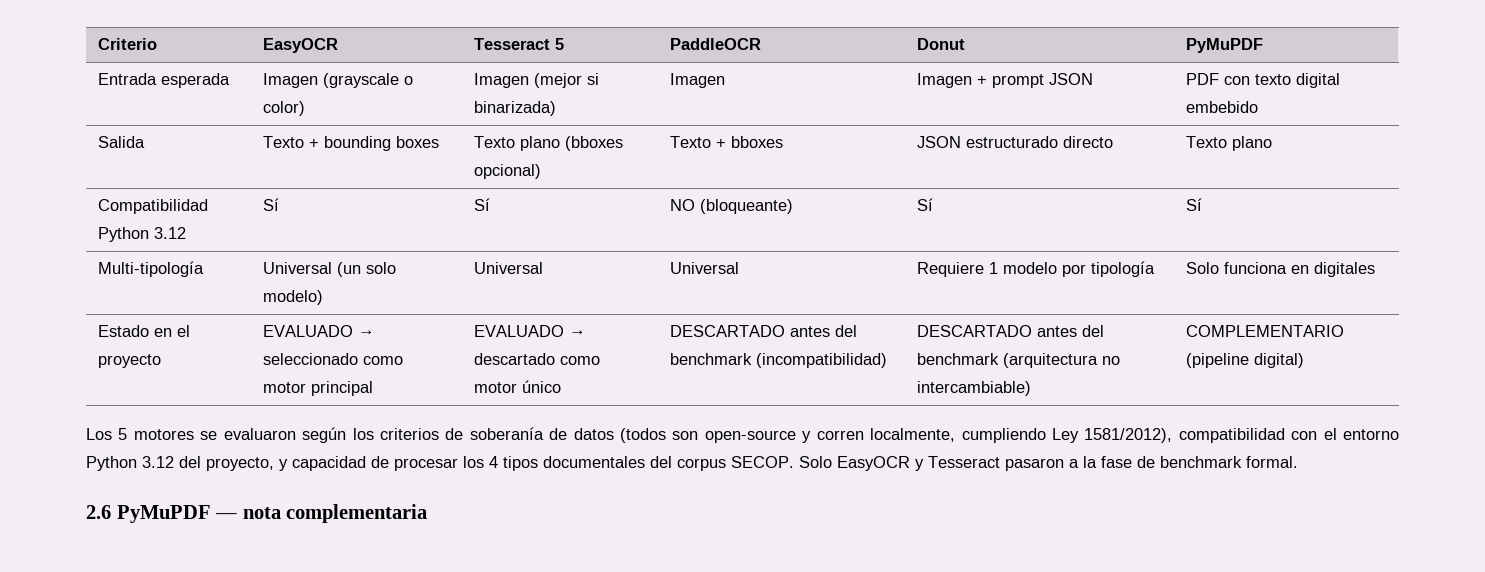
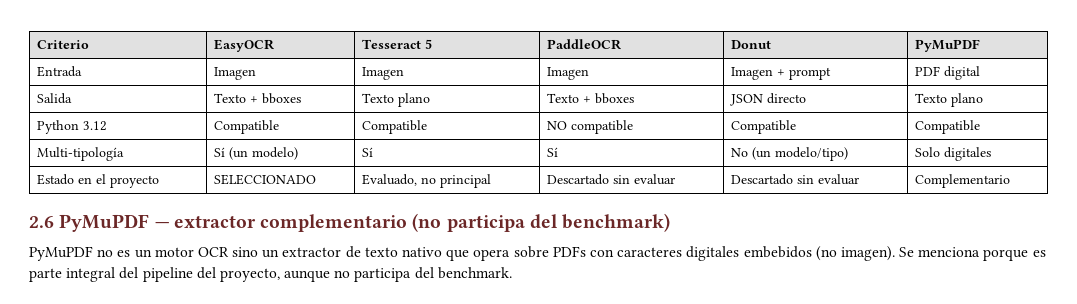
- Entrada esperada | Imagen (grayscale o color) | Imagen (mejor si binarizada) | Imagen | Imagen + prompt JSON | PDF con texto digital embebido
+ Entrada | Imagen | Imagen | Imagen | Imagen + prompt | PDF digital
- Salida | Texto + bounding boxes | Texto plano (bboxes opcional) | Texto + bboxes | JSON estructurado directo | Texto plano
+ Salida | Texto + bboxes | Texto plano | Texto + bboxes | JSON directo | Texto plano
- Compatibilidad Python 3.12 | Sí | Sí | NO (bloqueante) | Sí | Sí
- Multi-tipología | Universal (un solo modelo) | Universal | Universal | Requiere 1 modelo por tipología | Solo funciona en digitales
+ Python 3.12 | Compatible | Compatible | NO compatible | Compatible | Compatible
+ Multi-tipología | Sí (un modelo) | Sí | Sí | No (un modelo/tipo) | Solo digitales
- Estado en el proyecto | EVALUADO → seleccionado como motor principal | EVALUADO → descartado como motor único | DESCARTADO antes del benchmark (incompatibilidad) | DESCARTADO antes del benchmark (arquitectura no intercambiable) | COMPLEMENTARIO (pipeline digital)
- Los 5 motores se evaluaron según los criterios de soberanía de datos (todos son open-source y corren localmente, cumpliendo Ley 1581/2012), compatibilidad con el entorno Python 3.12 del proyecto, y capacidad de procesar los 4 tipos documentales del corpus SECOP. Solo EasyOCR y Tesseract pasaron a la fase de benchmark formal.
- 2.6 PyMuPDF — nota complementaria
+ Estado en el proyecto | SELECCIONADO | Evaluado, no principal | Descartado sin evaluar | Descartado sin evaluar | Complementario
+ 2.6 PyMuPDF — extractor complementario (no participa del benchmark)
+ PyMuPDF no es un motor OCR sino un extractor de texto nativo que opera sobre PDFs con caracteres digitales embebidos (no imagen). Se menciona porque es parte integral del pipeline del proyecto, aunque no participa del benchmark.

